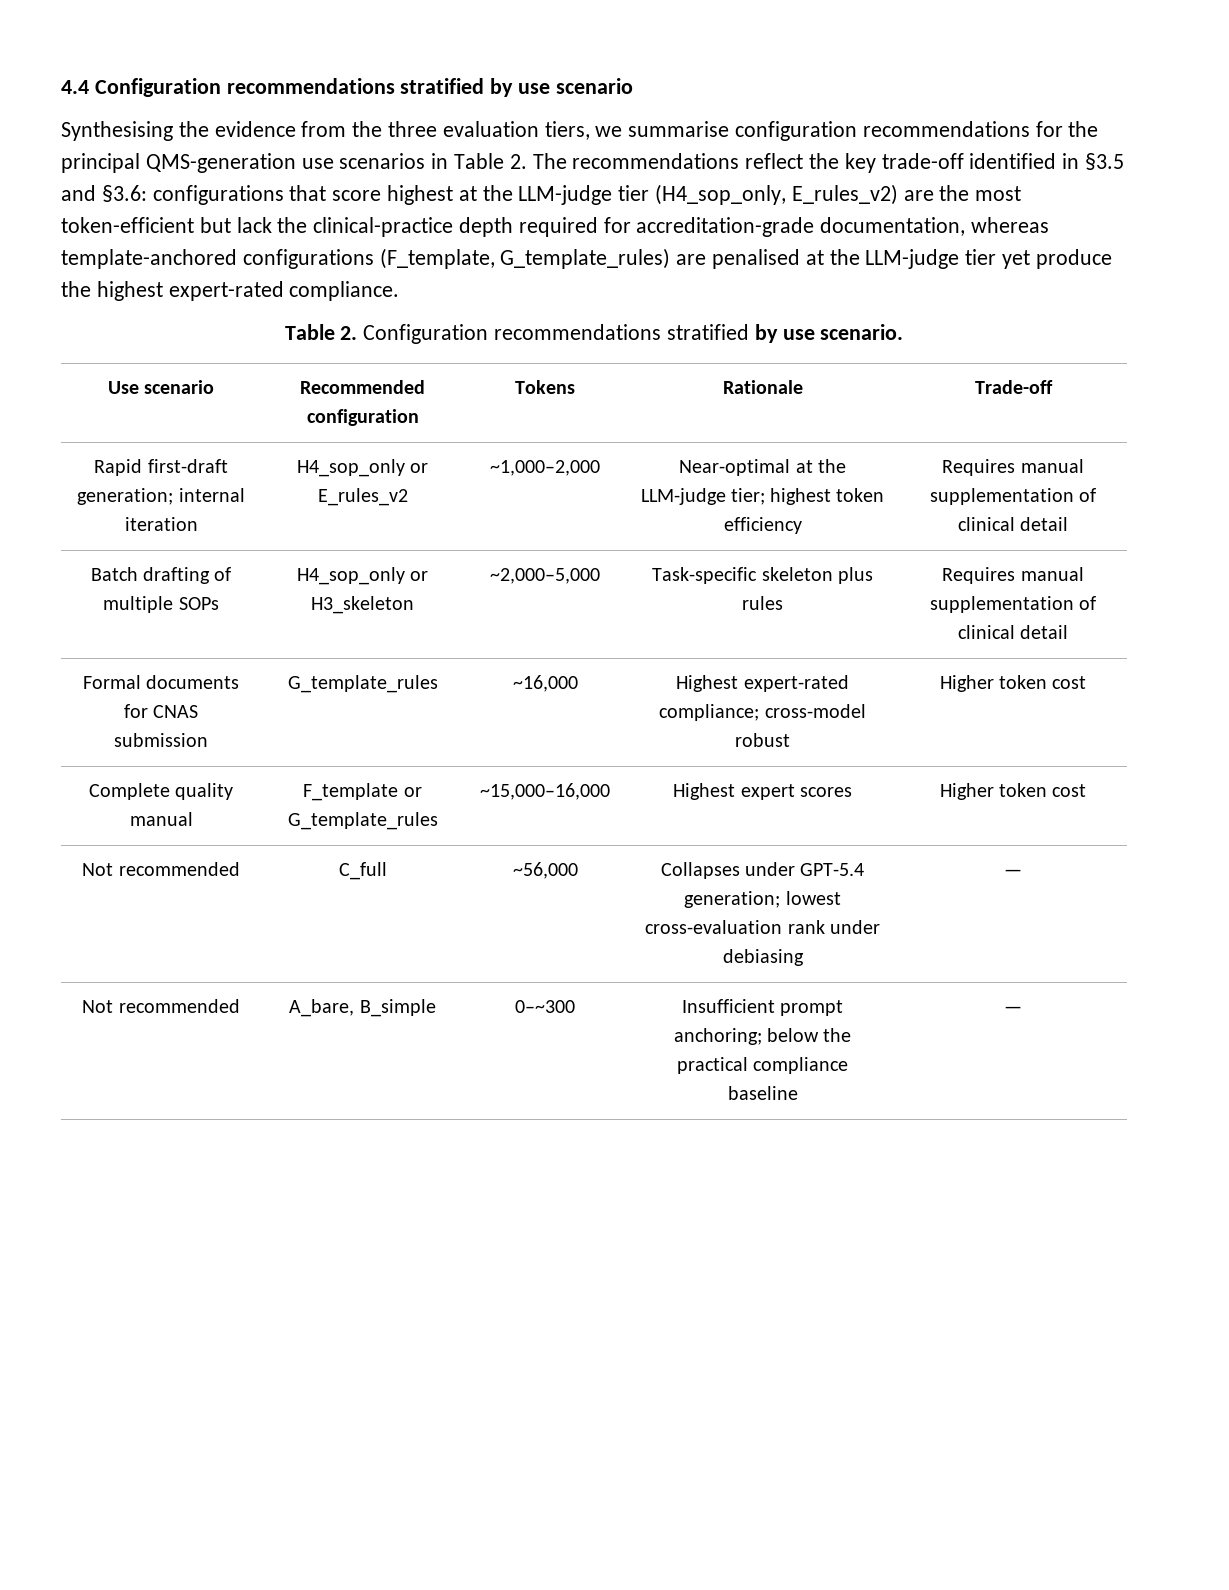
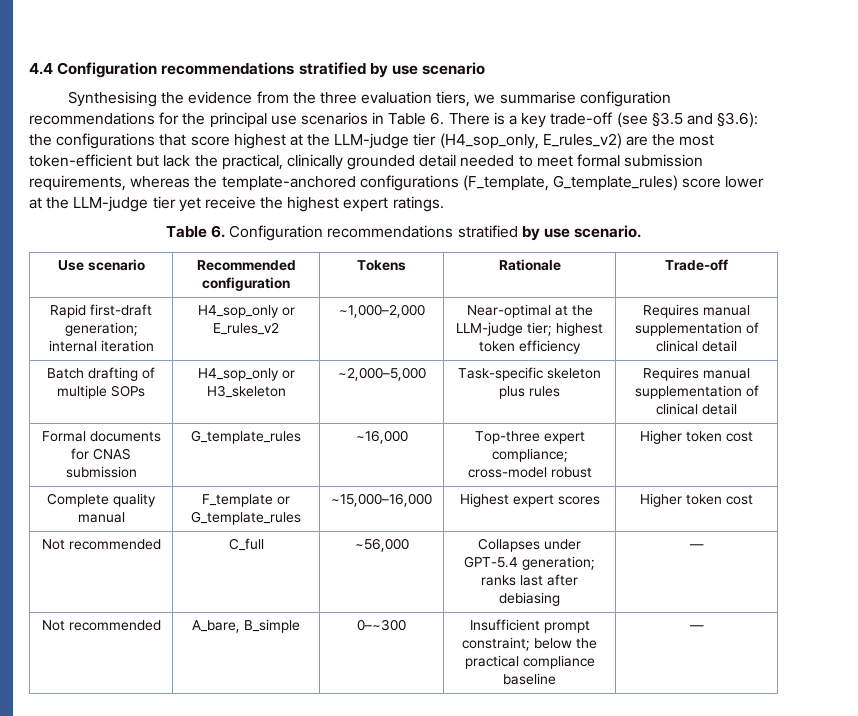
- Synthesising the evidence from the three evaluation tiers, we summarise configuration recommendations for the principal QMS-generation use scenarios in Table 2. The recommendations reflect the key trade-off identified in §3.5 and §3.6: configurations that score highest at the LLM-judge tier (H4_sop_only, E_rules_v2) are the most token-efficient but lack the clinical-practice depth required for accreditation-grade documentation, whereas template-anchored configurations (F_template, G_template_rules) are penalised at the LLM-judge tier yet produce the highest expert-rated compliance.
- Table 2. Configuration recommendations stratified by use scenario.
+ Synthesising the evidence from the three evaluation tiers, we summarise configuration recommendations for the principal use scenarios in Table 6. There is a key trade-off (see §3.5 and §3.6): the configurations that score highest at the LLM-judge tier (H4_sop_only, E_rules_v2) are the most token-efficient but lack the practical, clinically grounded detail needed to meet formal submission requirements, whereas the template-anchored configurations (F_template, G_template_rules) score lower at the LLM-judge tier yet receive the highest expert ratings.
+ Table 6. Configuration recommendations stratified by use scenario.
- Formal documents for CNAS submission | G_template_rules | ~16,000 | Highest expert-rated compliance; cross-model robust | Higher token cost
+ Formal documents for CNAS submission | G_template_rules | ~16,000 | Top-three expert compliance; cross-model robust | Higher token cost
- Not recommended | C_full | ~56,000 | Collapses under GPT-5.4 generation; lowest cross-evaluation rank under debiasing | —
+ Not recommended | C_full | ~56,000 | Collapses under GPT-5.4 generation; ranks last after debiasing | —
- Not recommended | A_bare, B_simple | 0–~300 | Insufficient prompt anchoring; below the practical compliance baseline | —
+ Not recommended | A_bare, B_simple | 0–~300 | Insufficient prompt constraint; below the practical compliance baseline | —

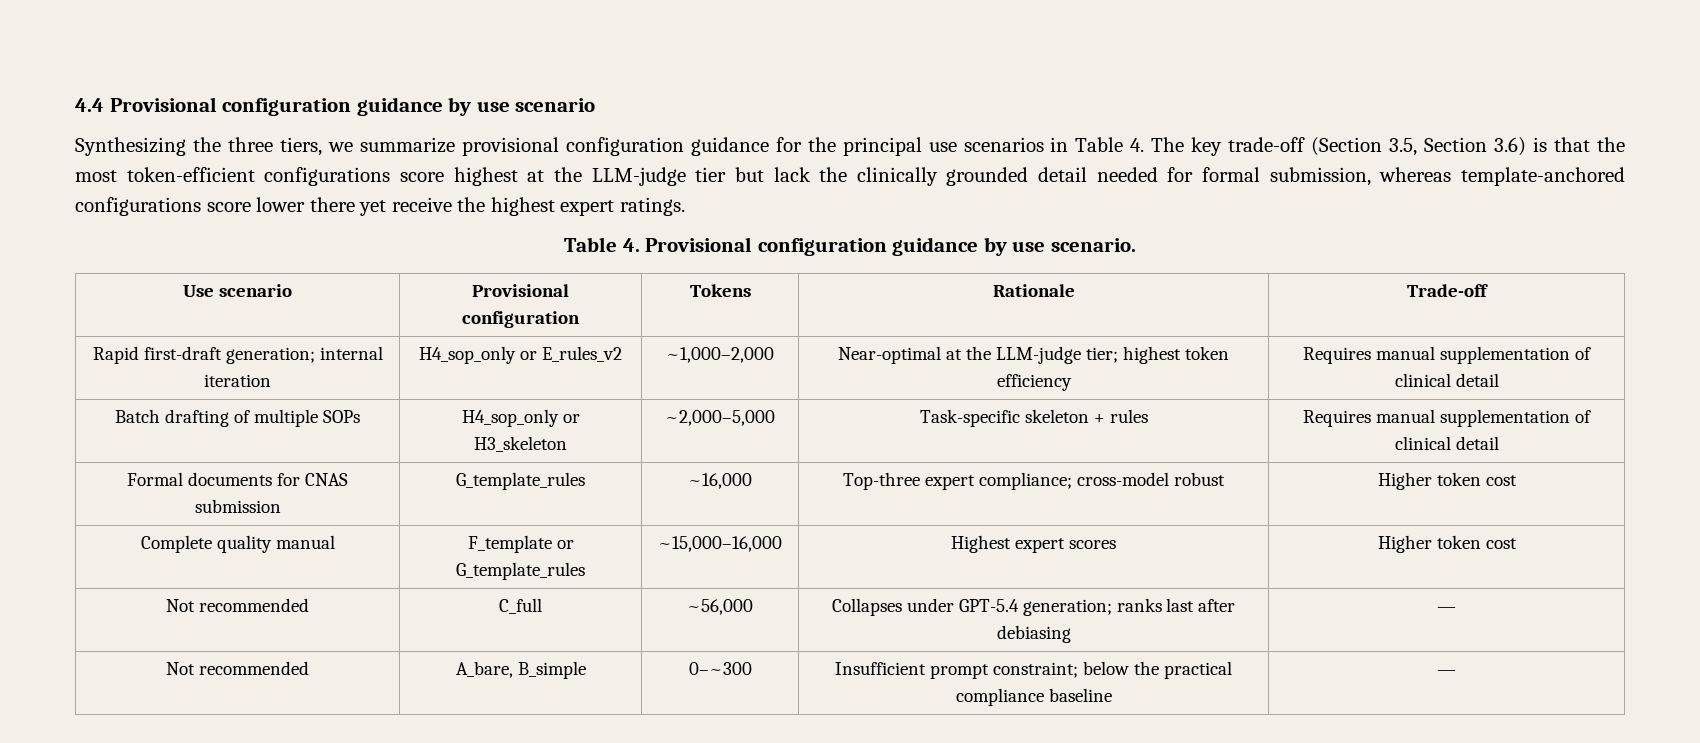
- 4.4 Configuration recommendations stratified by use scenario
+ 4.4 Provisional configuration guidance by use scenario
- Synthesising the evidence from the three evaluation tiers, we summarise configuration recommendations for the principal use scenarios in Table 6. There is a key trade-off (see §3.5 and §3.6): the configurations that score highest at the LLM-judge tier (H4_sop_only, E_rules_v2) are the most token-efficient but lack the practical, clinically grounded detail needed to meet formal submission requirements, whereas the template-anchored configurations (F_template, G_template_rules) score lower at the LLM-judge tier yet receive the highest expert ratings.
+ Synthesizing the three tiers, we summarize provisional configuration guidance for the principal use scenarios in Table 4. The key trade-off (Section 3.5, Section 3.6) is that the most token-efficient configurations score highest at the LLM-judge tier but lack the clinically grounded detail needed for formal submission, whereas template-anchored configurations score lower there yet receive the highest expert ratings.
- Table 6. Configuration recommendations stratified by use scenario.
+ Table 4. Provisional configuration guidance by use scenario.
- Use scenario | Recommended configuration | Tokens | Rationale | Trade-off
+ Use scenario | Provisional configuration | Tokens | Rationale | Trade-off
- Batch drafting of multiple SOPs | H4_sop_only or H3_skeleton | ~2,000–5,000 | Task-specific skeleton plus rules | Requires manual supplementation of clinical detail
+ Batch drafting of multiple SOPs | H4_sop_only or H3_skeleton | ~2,000–5,000 | Task-specific skeleton + rules | Requires manual supplementation of clinical detail

